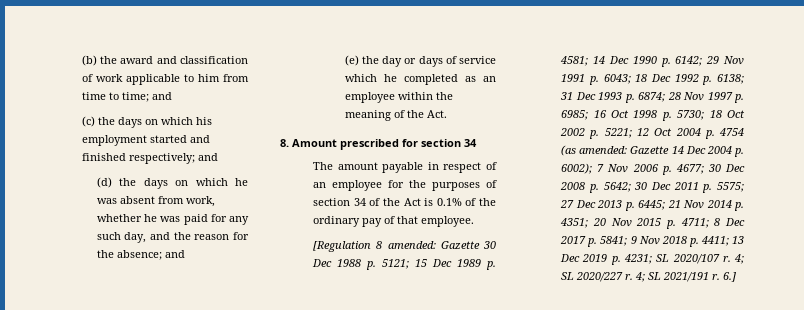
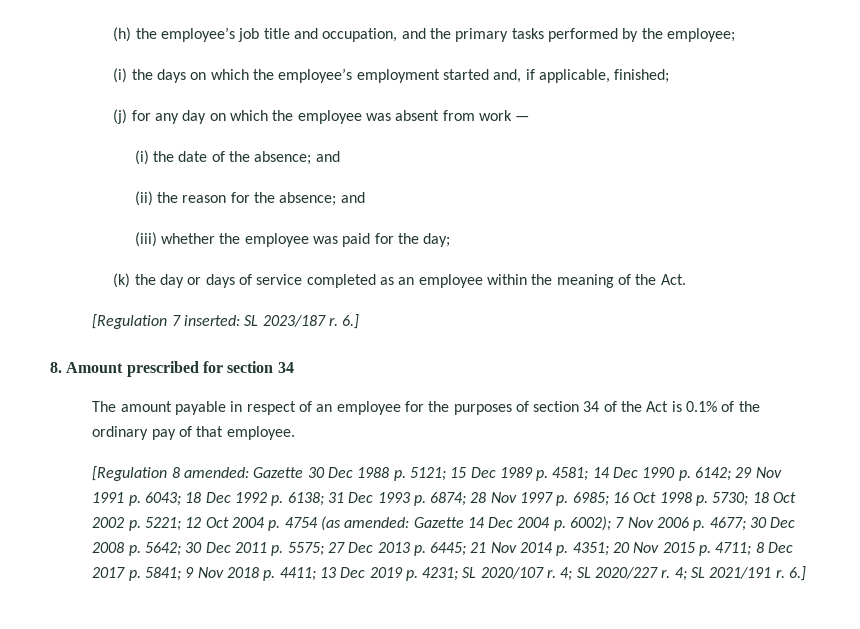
- (b) the award and classification of work applicable to him from time to time; and
- (c) the days on which his employment started and finished respectively; and
- (d) the days on which he was absent from work, whether he was paid for any such day, and the reason for the absence; and
+ (h) the employee’s job title and occupation, and the primary tasks performed by the employee;
+ (i) the days on which the employee’s employment started and, if applicable, finished;
+ (j) for any day on which the employee was absent from work —
+ (i) the date of the absence; and
+ (ii) the reason for the absence; and
- (e) the day or days of service which he completed as an employee within the meaning of the Act.
+ (iii) whether the employee was paid for the day;
+ (k) the day or days of service completed as an employee within the meaning of the Act.
+ [Regulation 7 inserted: SL 2023/187 r. 6.]

